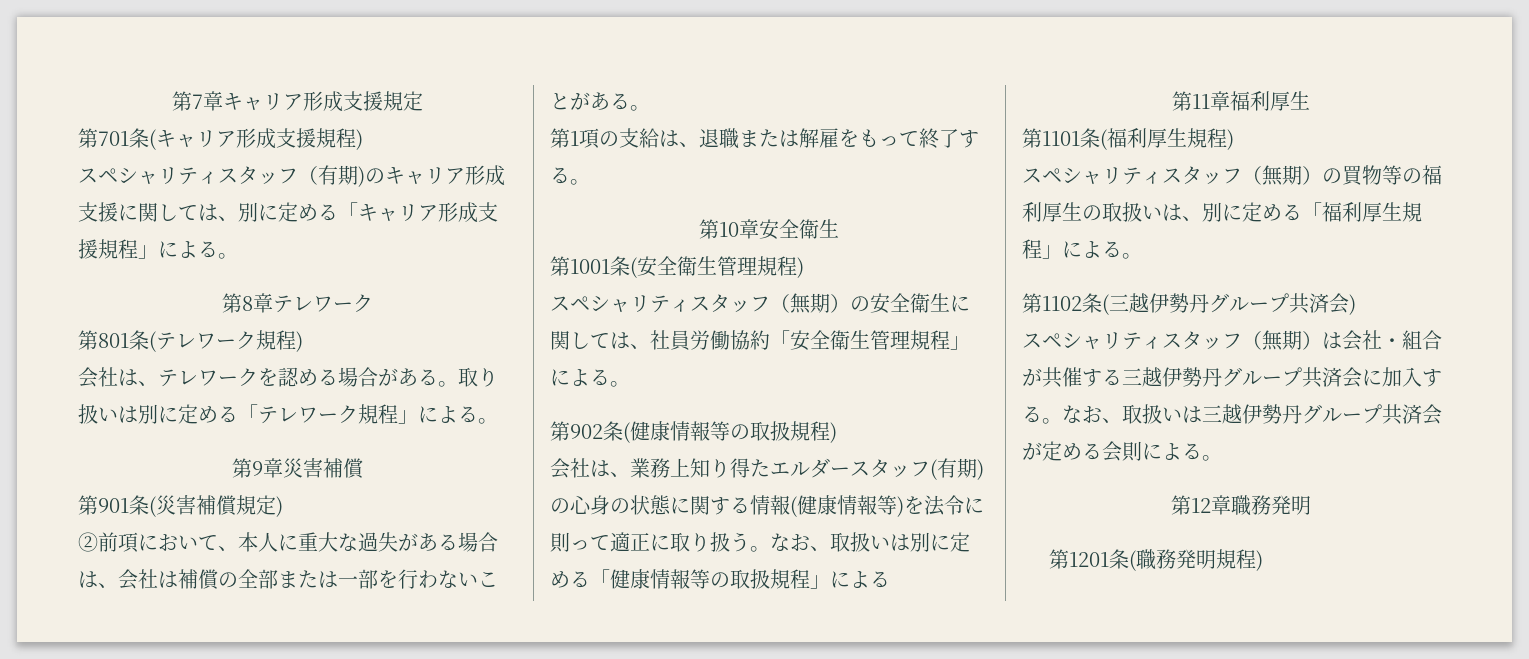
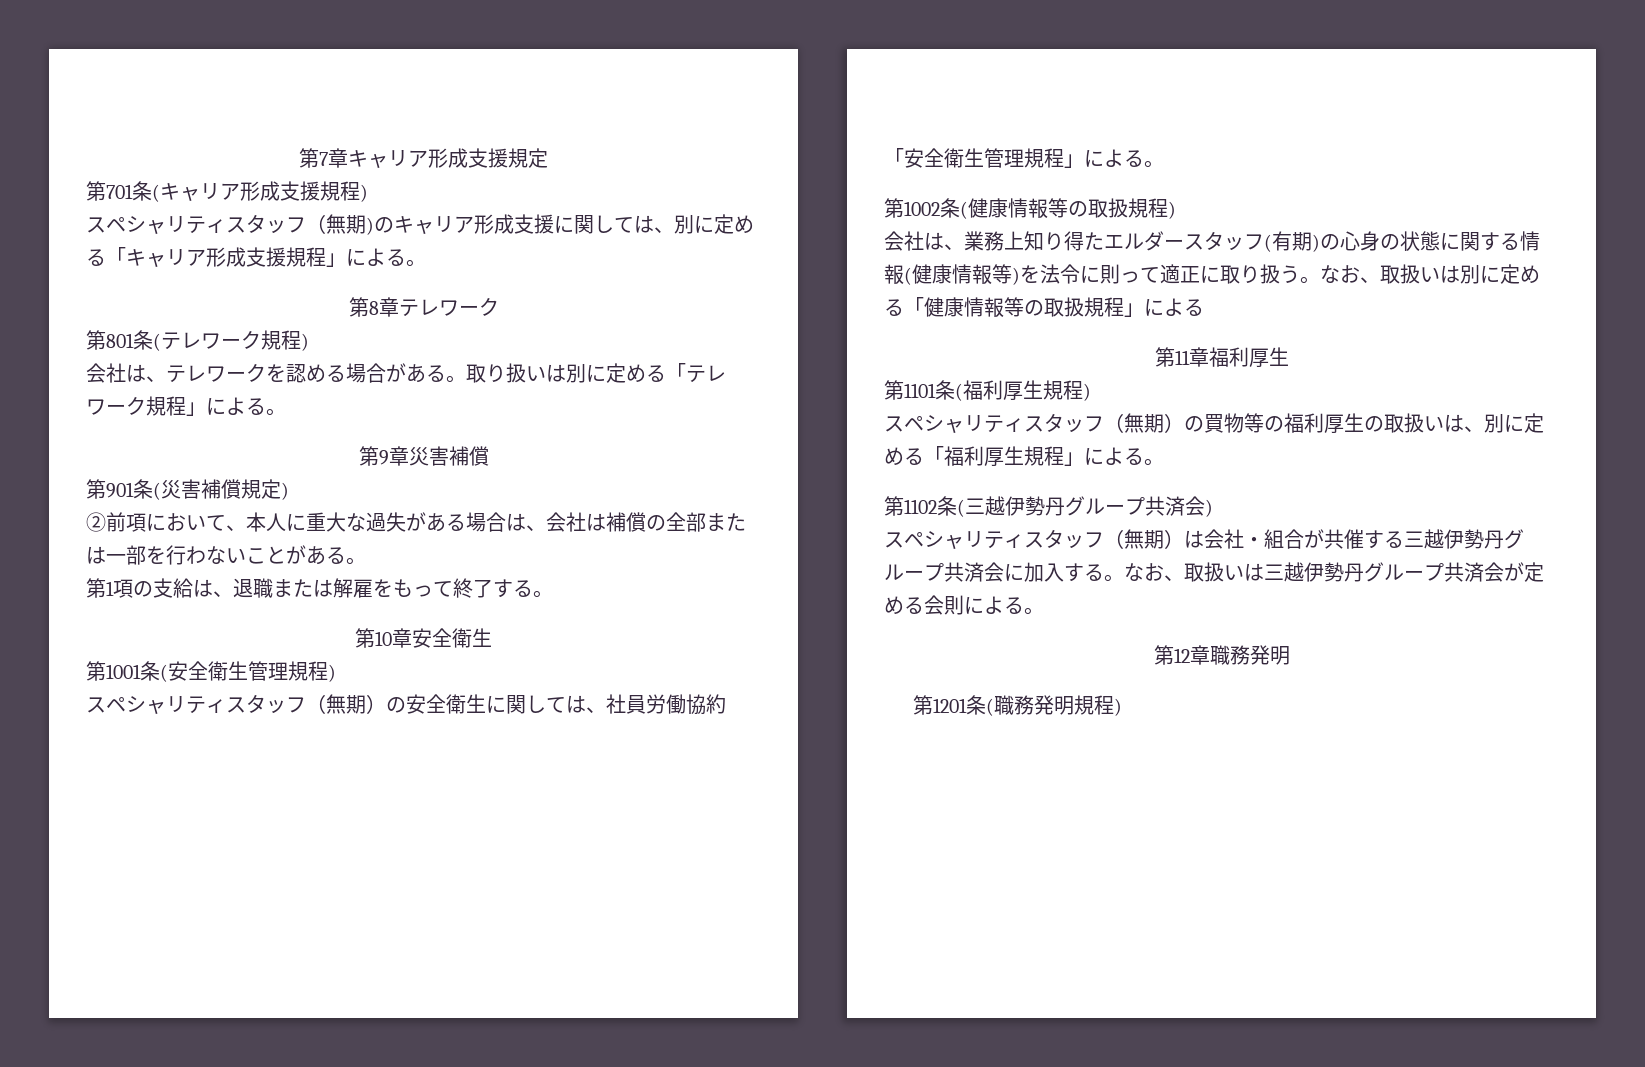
- スペシャリティスタッフ（有期)のキャリア形成支援に関しては、別に定める「キャリア形成支援規程」による。
+ スペシャリティスタッフ（無期)のキャリア形成支援に関しては、別に定める「キャリア形成支援規程」による。
- 第902条(健康情報等の取扱規程)
+ 第1002条(健康情報等の取扱規程)

